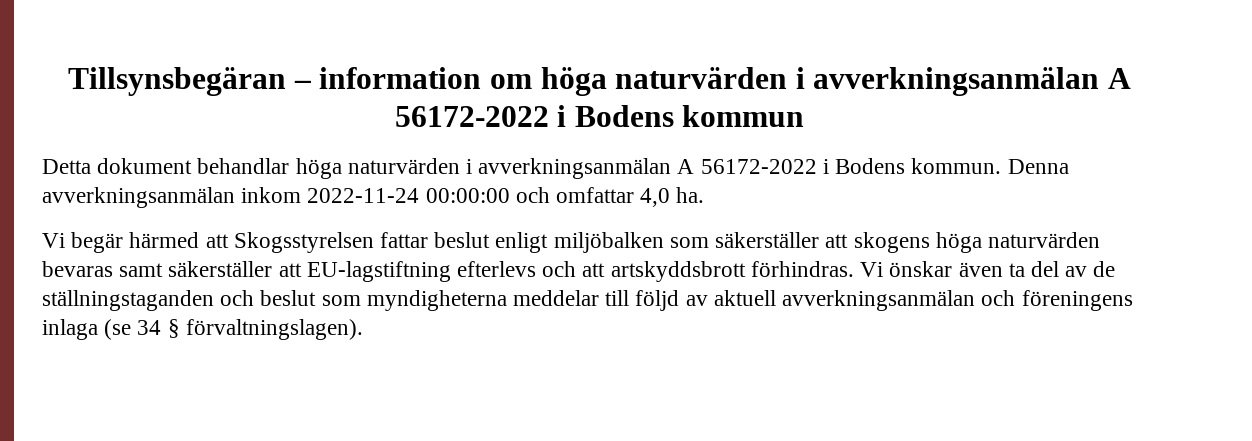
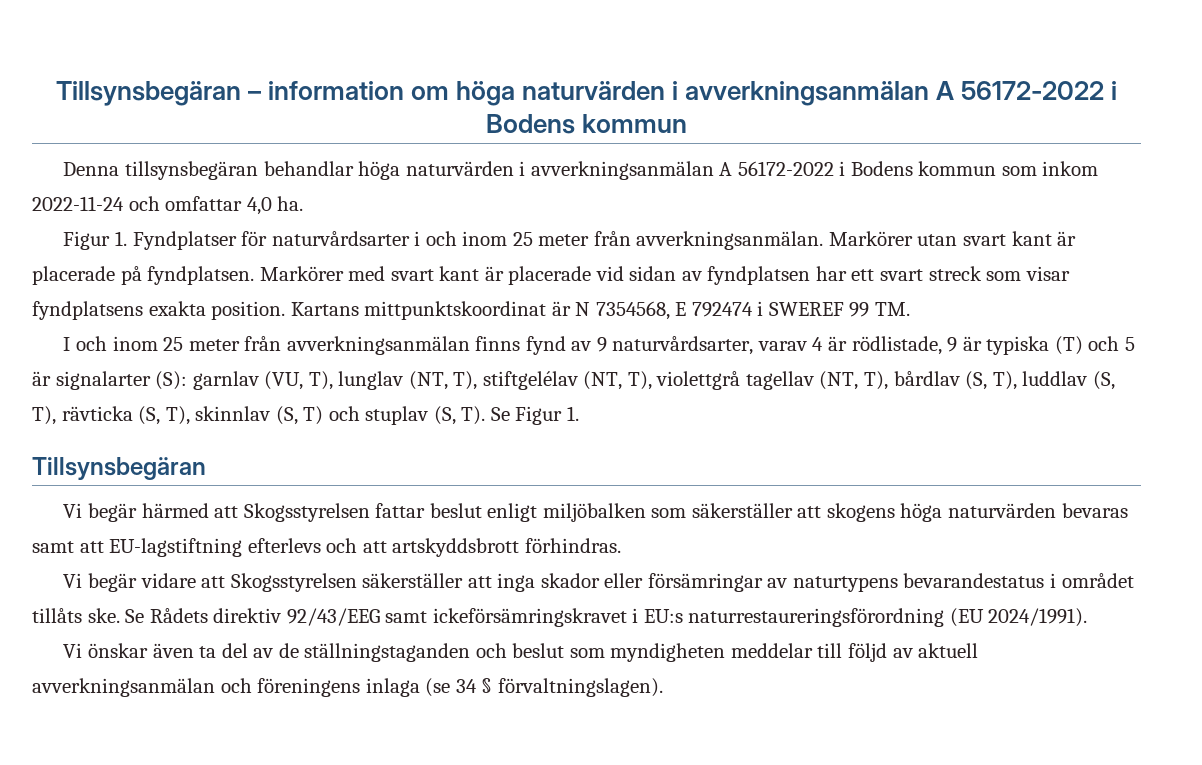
- Detta dokument behandlar höga naturvärden i avverkningsanmälan A 56172-2022 i Bodens kommun. Denna avverkningsanmälan inkom 2022-11-24 00:00:00 och omfattar 4,0 ha.
+ Denna tillsynsbegäran behandlar höga naturvärden i avverkningsanmälan A 56172-2022 i Bodens kommun som inkom 2022-11-24 och omfattar 4,0 ha.
+ Figur 1. Fyndplatser för naturvårdsarter i och inom 25 meter från avverkningsanmälan. Markörer utan svart kant är placerade på fyndplatsen. Markörer med svart kant är placerade vid sidan av fyndplatsen har ett svart streck som visar fyndplatsens exakta position. Kartans mittpunktskoordinat är N 7354568, E 792474 i SWEREF 99 TM.
+ I och inom 25 meter från avverkningsanmälan finns fynd av 9 naturvårdsarter, varav 4 är rödlistade, 9 är typiska (T) och 5 är signalarter (S): garnlav (VU, T), lunglav (NT, T), stiftgelélav (NT, T), violettgrå tagellav (NT, T), bårdlav (S, T), luddlav (S, T), rävticka (S, T), skinnlav (S, T) och stuplav (S, T). Se Figur 1.
+ Tillsynsbegäran
- Vi begär härmed att Skogsstyrelsen fattar beslut enligt miljöbalken som säkerställer att skogens höga naturvärden bevaras samt säkerställer att EU-lagstiftning efterlevs och att artskyddsbrott förhindras. Vi önskar även ta del av de ställningstaganden och beslut som myndigheterna meddelar till följd av aktuell avverkningsanmälan och föreningens inlaga (se 34 § förvaltningslagen).
+ Vi begär härmed att Skogsstyrelsen fattar beslut enligt miljöbalken som säkerställer att skogens höga naturvärden bevaras samt att EU-lagstiftning efterlevs och att artskyddsbrott förhindras.
+ Vi begär vidare att Skogsstyrelsen säkerställer att inga skador eller försämringar av naturtypens bevarandestatus i området tillåts ske. Se Rådets direktiv 92/43/EEG samt ickeförsämringskravet i EU:s naturrestaureringsförordning (EU 2024/1991).
+ Vi önskar även ta del av de ställningstaganden och beslut som myndigheten meddelar till följd av aktuell avverkningsanmälan och föreningens inlaga (se 34 § förvaltningslagen).

